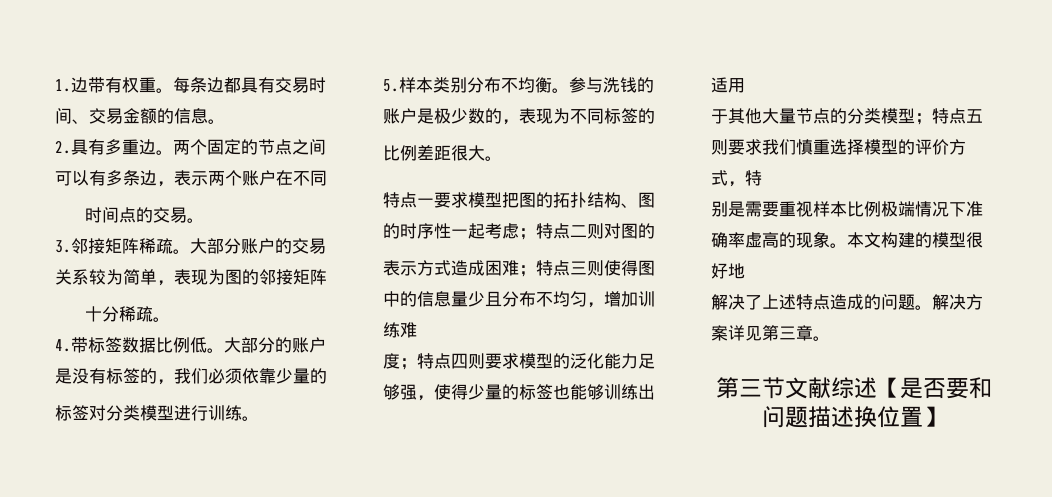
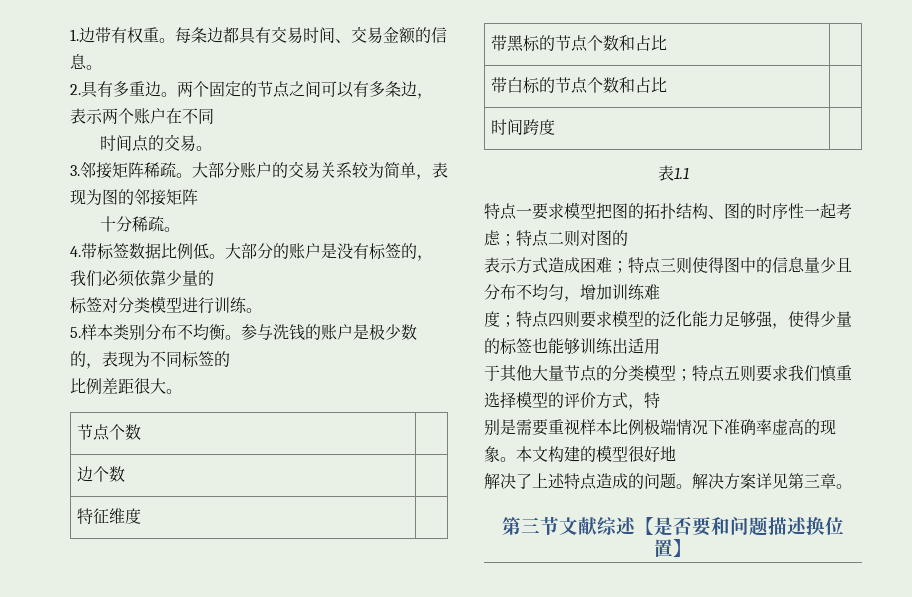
+ 节点个数 |
+ 边个数 |
+ 特征维度 |
+ 带黑标的节点个数和占比 |
+ 带白标的节点个数和占比 |
+ 时间跨度 |
+ 表1.1

